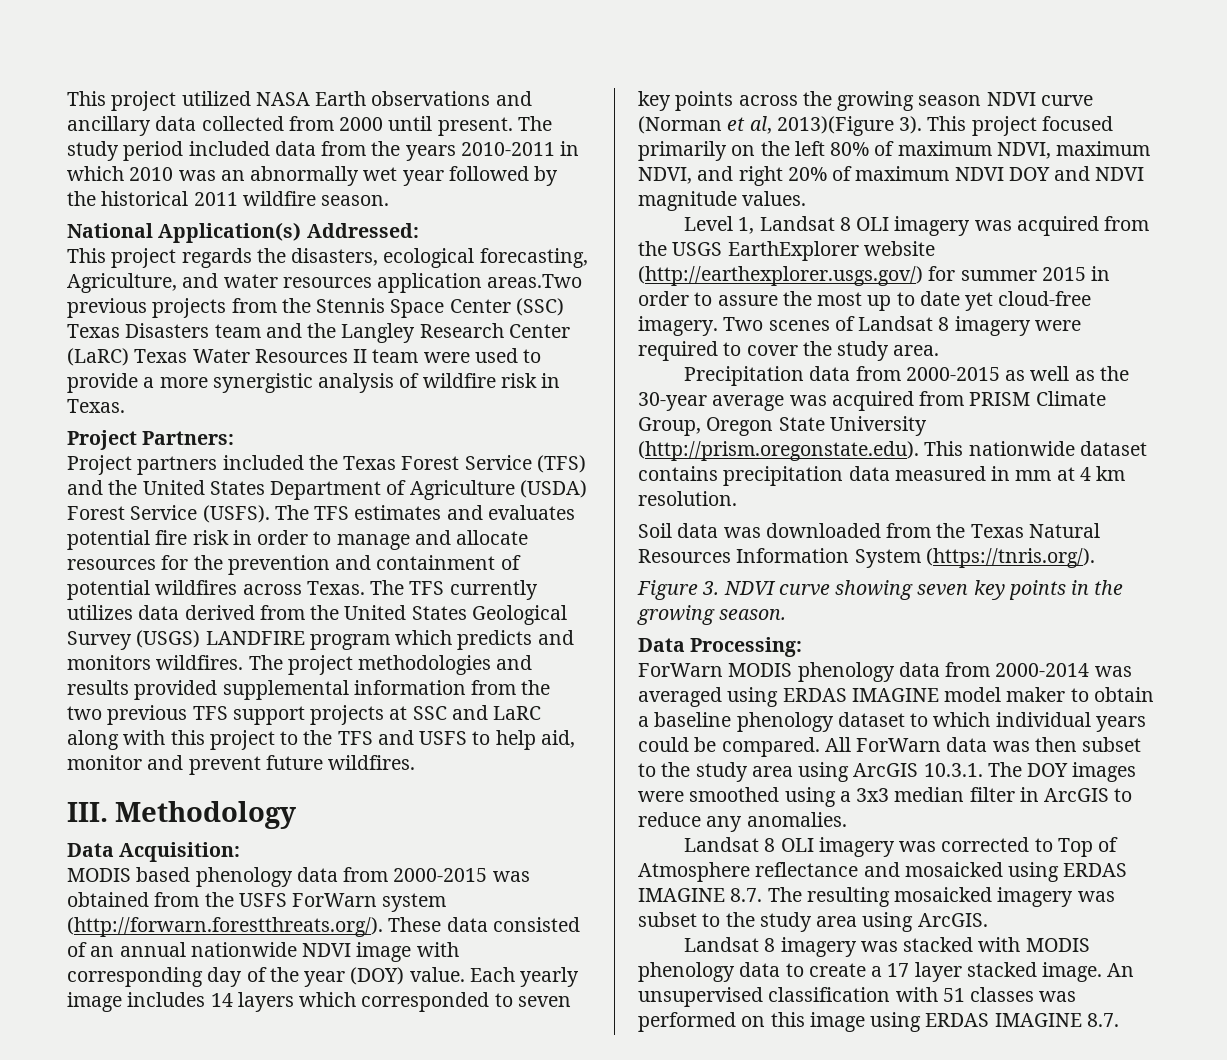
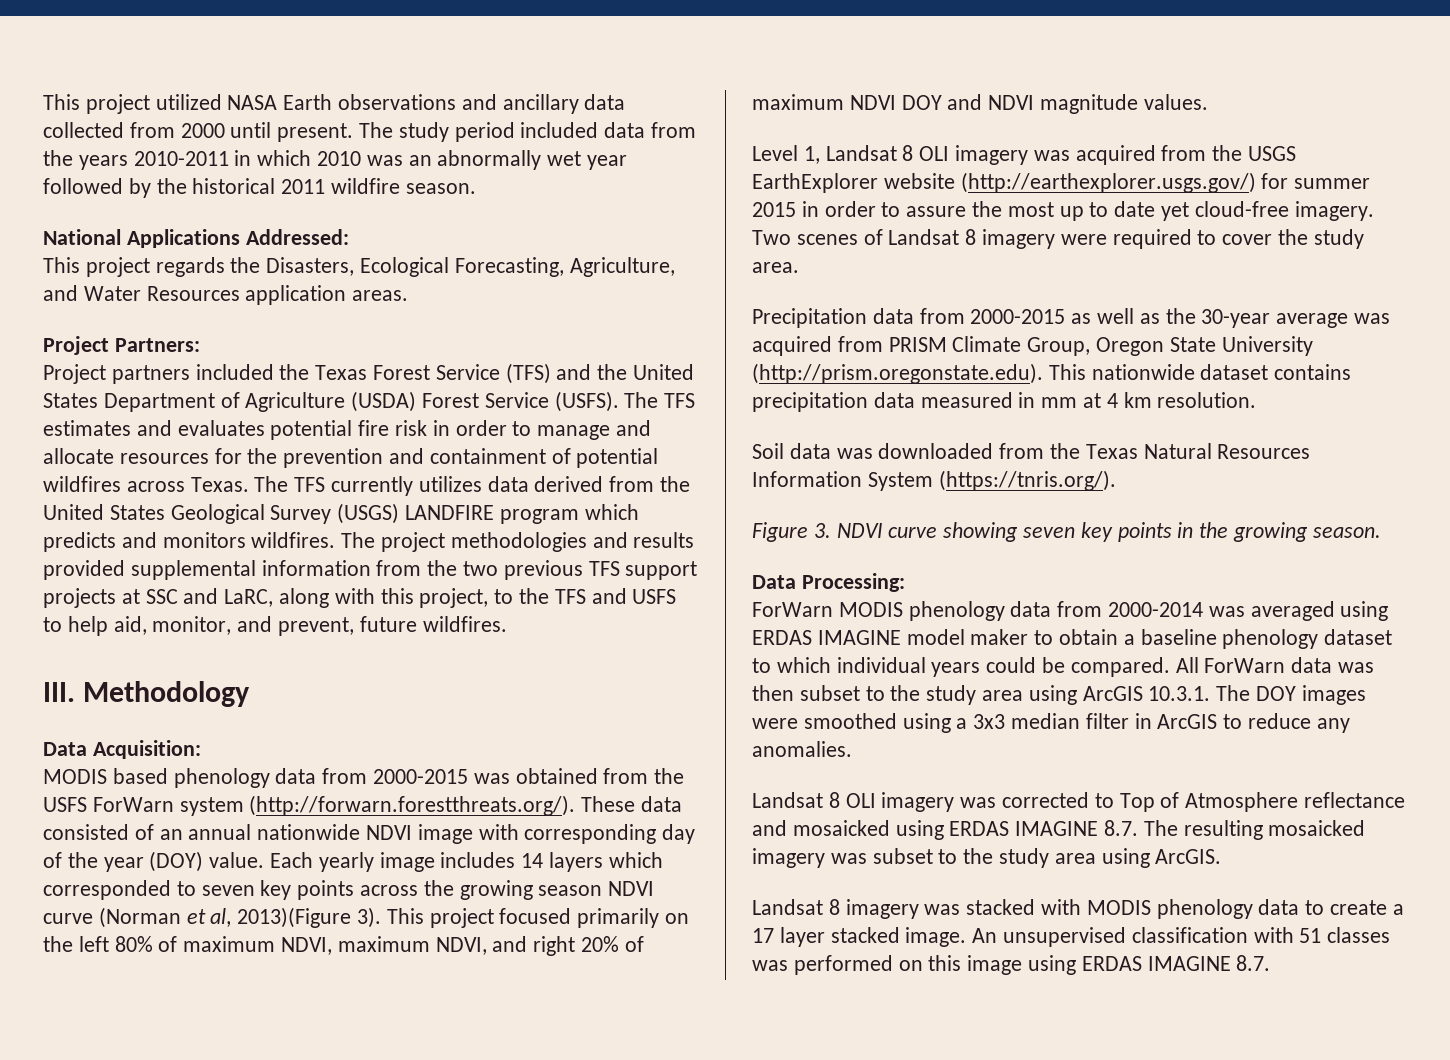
- National Application(s) Addressed:
+ National Applications Addressed:
- This project regards the disasters, ecological forecasting, Agriculture, and water resources application areas.Two previous projects from the Stennis Space Center (SSC) Texas Disasters team and the Langley Research Center (LaRC) Texas Water Resources II team were used to provide a more synergistic analysis of wildfire risk in Texas.
+ This project regards the Disasters, Ecological Forecasting, Agriculture, and Water Resources application areas.
- The project methodologies and results provided supplemental information from the two previous TFS support projects at SSC and LaRC along with this project to the TFS and USFS to help aid, monitor and prevent future wildfires.
+ The project methodologies and results provided supplemental information from the two previous TFS support projects at SSC and LaRC, along with this project, to the TFS and USFS to help aid, monitor, and prevent, future wildfires.

